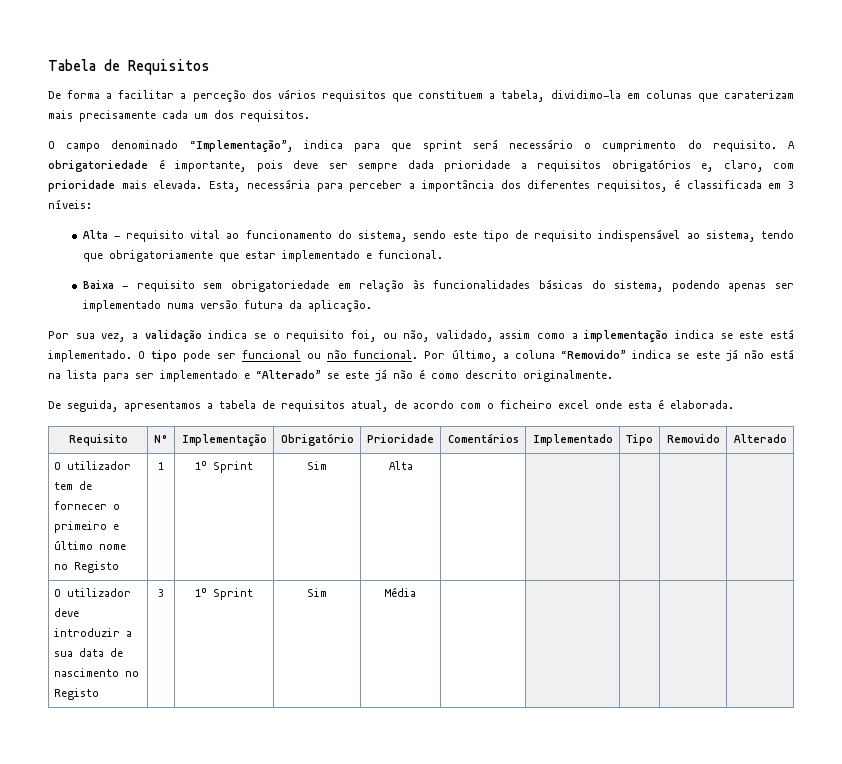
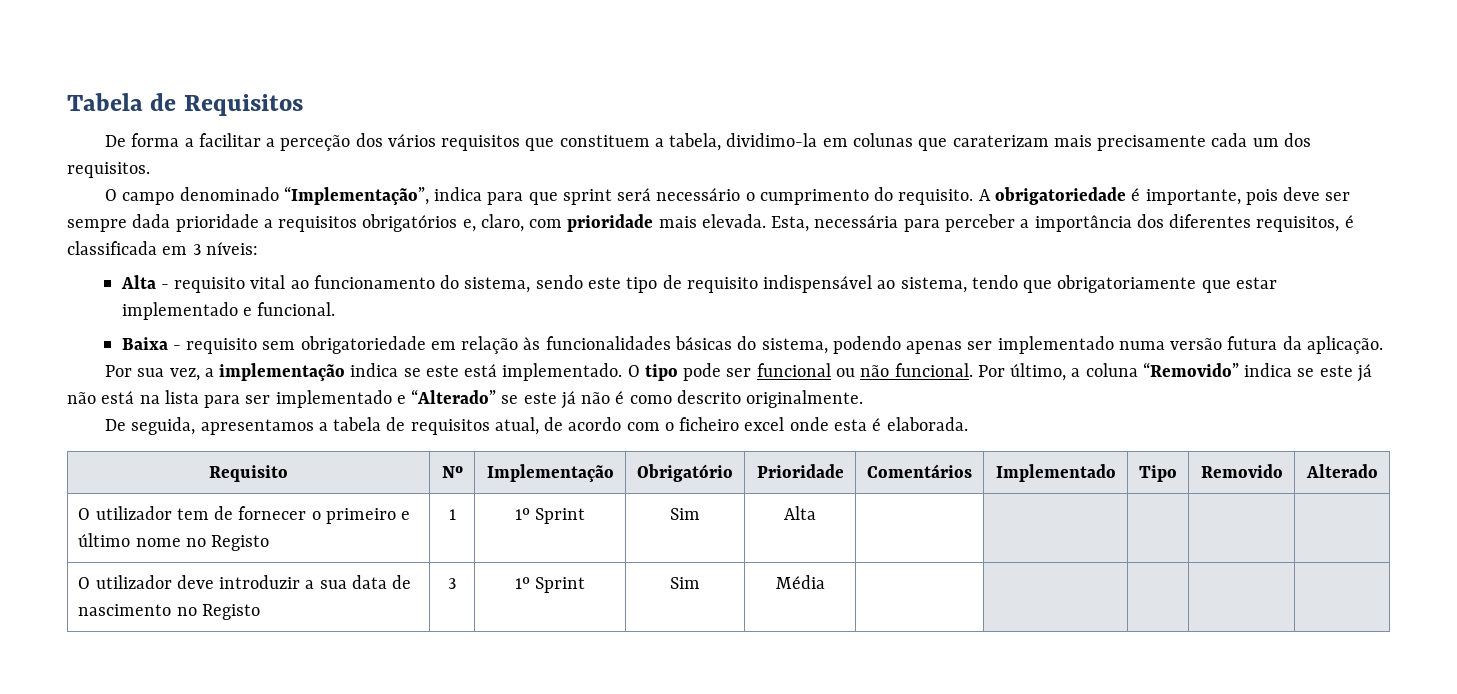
- Por sua vez, a validação indica se o requisito foi, ou não, validado, assim como a implementação indica se este está implementado.
+ Por sua vez, a implementação indica se este está implementado.

